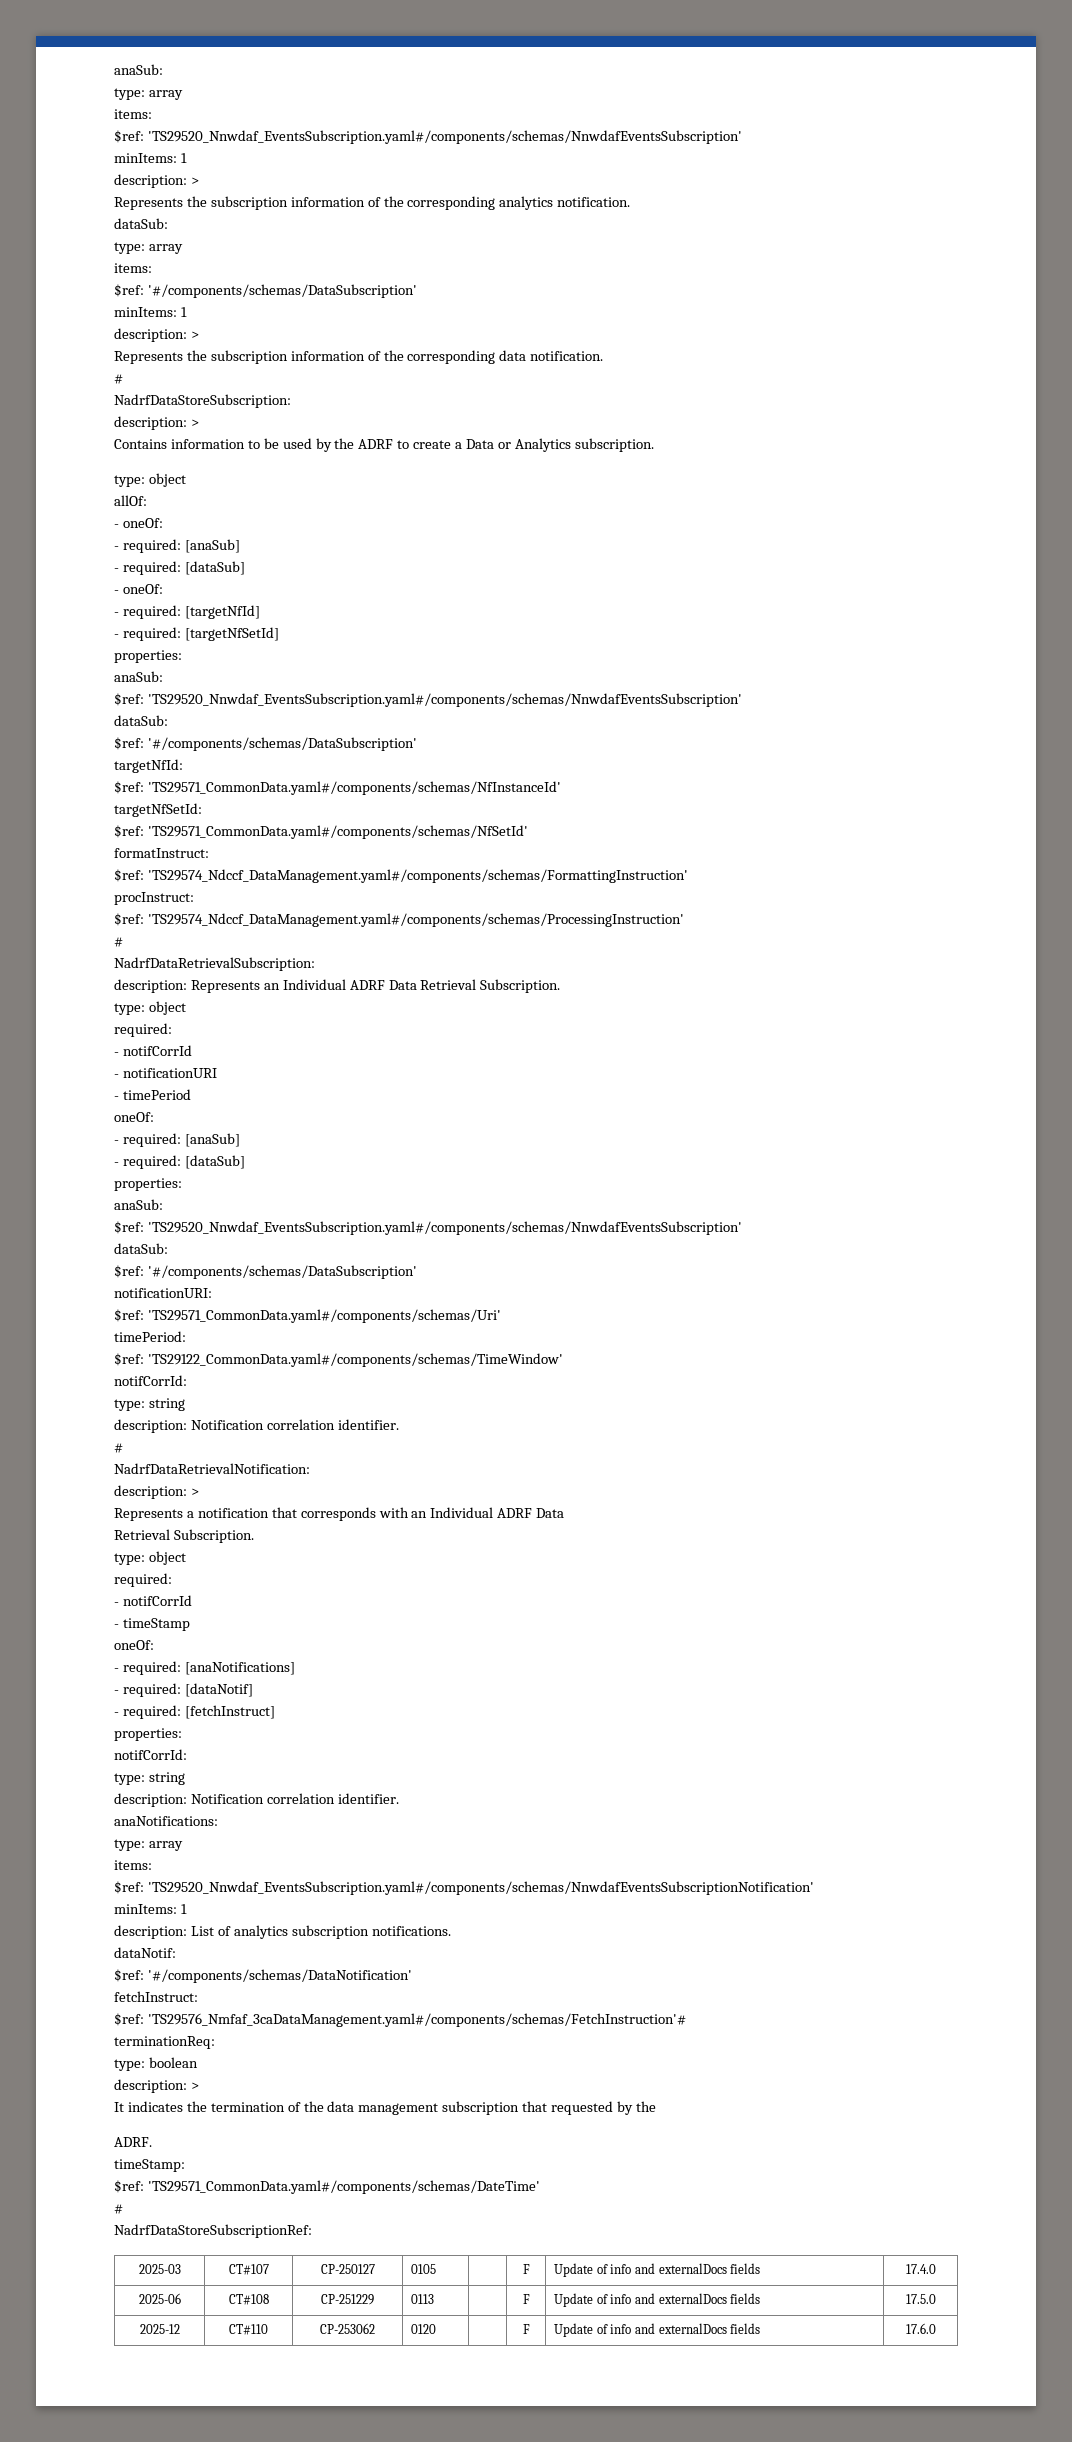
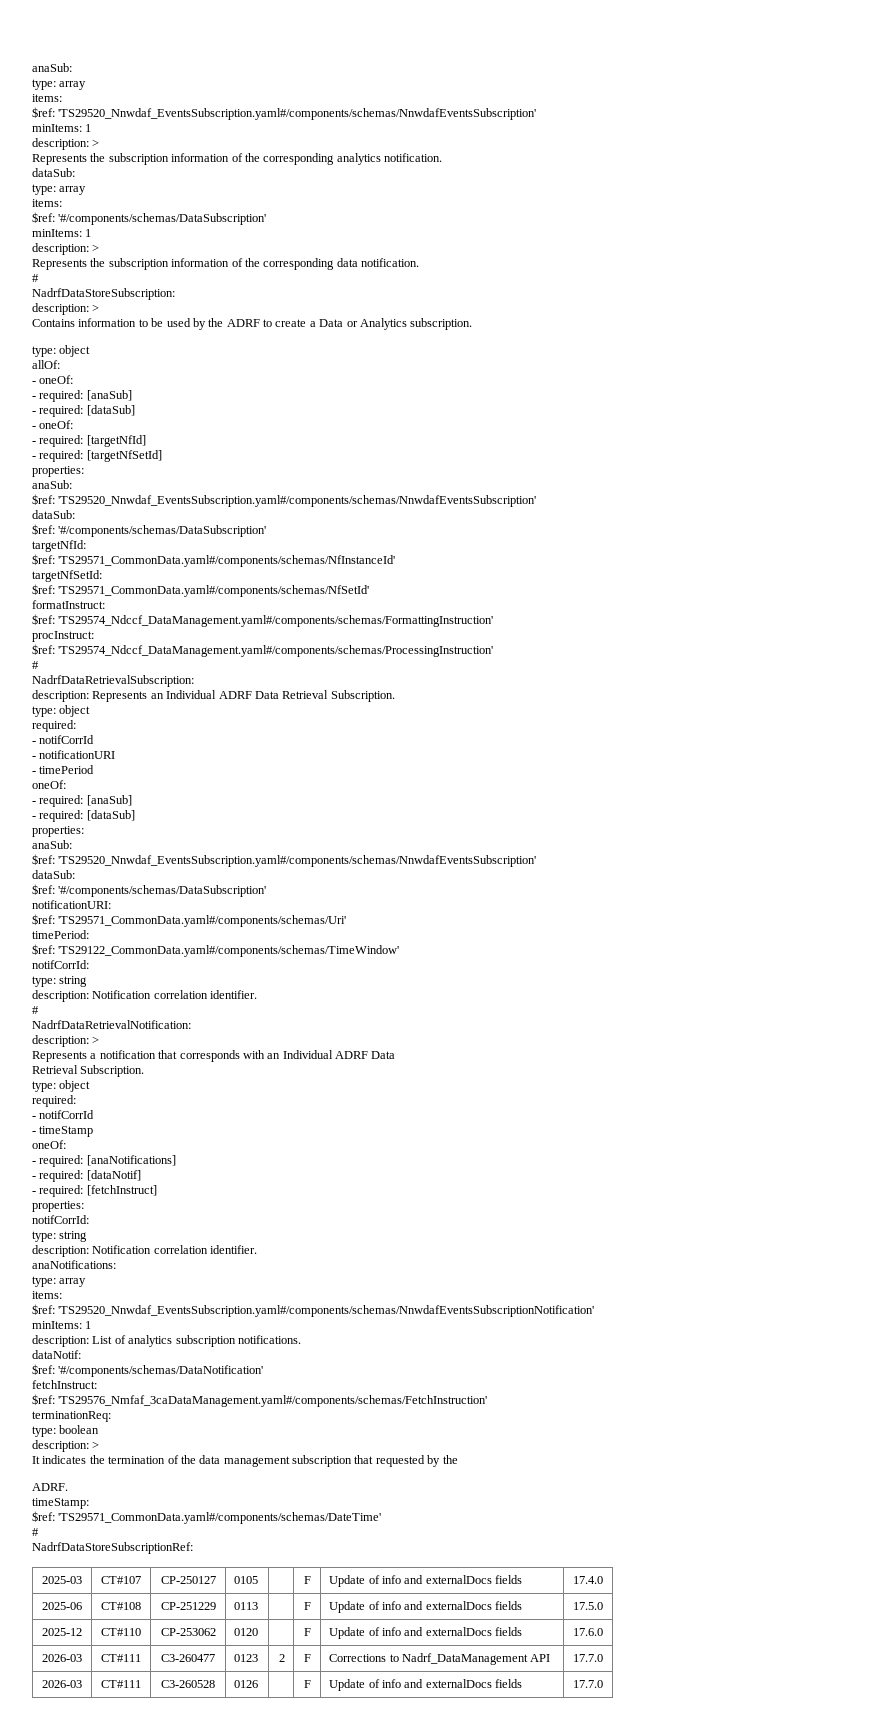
- $ref: 'TS29576_Nmfaf_3caDataManagement.yaml#/components/schemas/FetchInstruction'#
+ $ref: 'TS29576_Nmfaf_3caDataManagement.yaml#/components/schemas/FetchInstruction'
+ 2026-03 | CT#111 | C3-260477 | 0123 | 2 | F | Corrections to Nadrf_DataManagement API | 17.7.0
+ 2026-03 | CT#111 | C3-260528 | 0126 | | F | Update of info and externalDocs fields | 17.7.0

